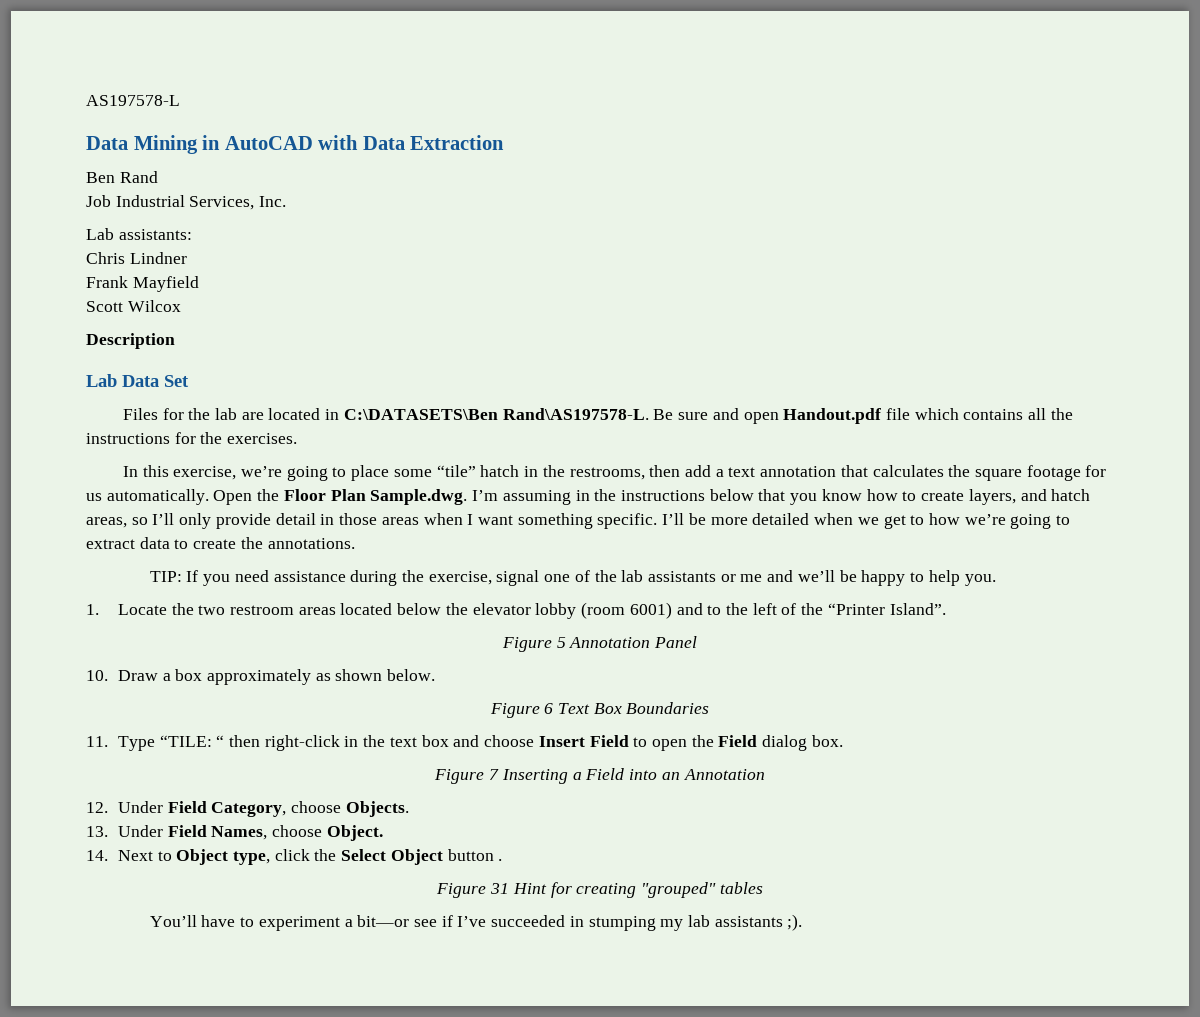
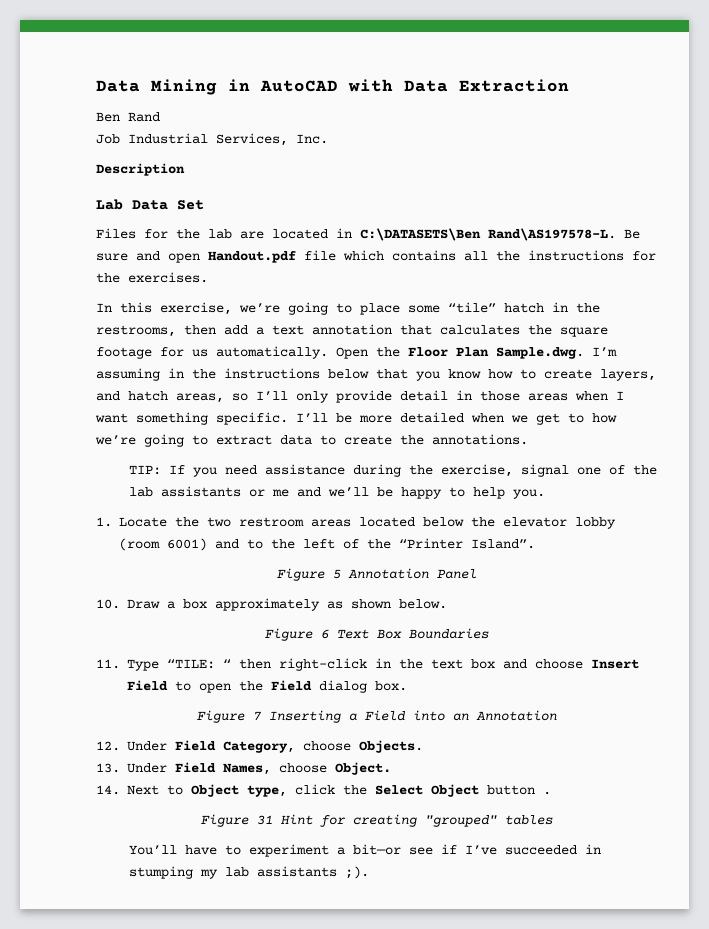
- AS197578-L
- Lab assistants:
- Chris Lindner
- Frank Mayfield
- Scott Wilcox

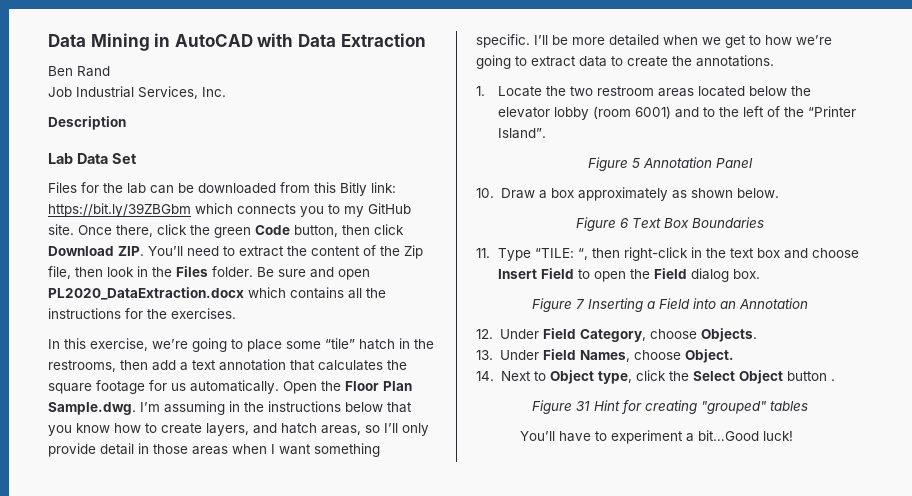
- Files for the lab are located in C:\DATASETS\Ben Rand\AS197578-L.
+ Files for the lab can be downloaded from this Bitly link: https://bit.ly/39ZBGbm which connects you to my GitHub site. Once there, click the green Code button, then click Download ZIP. You’ll need to extract the content of the Zip file, then look in the Files folder.
- Be sure and open Handout.pdf file which contains all the instructions for the exercises.
+ Be sure and open PL2020_DataExtraction.docx which contains all the instructions for the exercises.
- TIP: If you need assistance during the exercise, signal one of the lab assistants or me and we’ll be happy to help you.
- 11. Type “TILE: “ then right-click in the text box and choose Insert Field to open the Field dialog box.
+ 11. Type “TILE: “, then right-click in the text box and choose Insert Field to open the Field dialog box.
- You’ll have to experiment a bit—or see if I’ve succeeded in stumping my lab assistants ;).
+ You’ll have to experiment a bit…Good luck!

